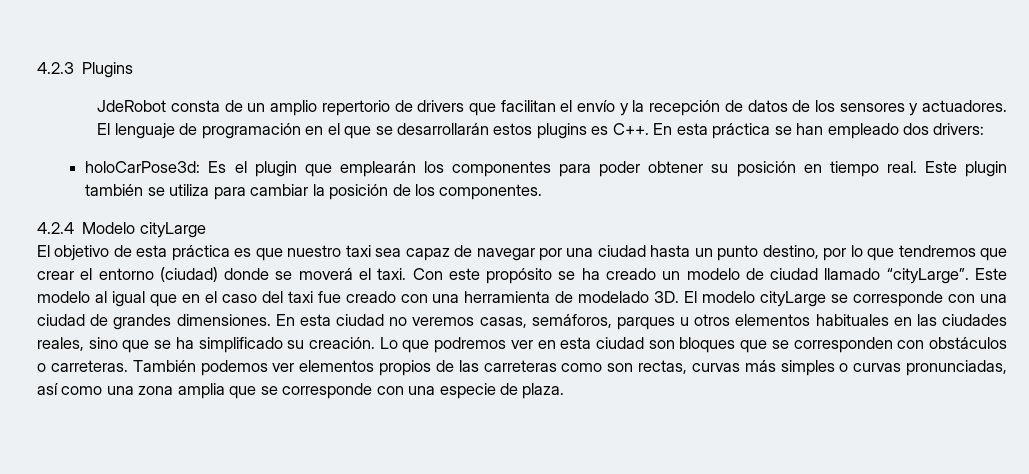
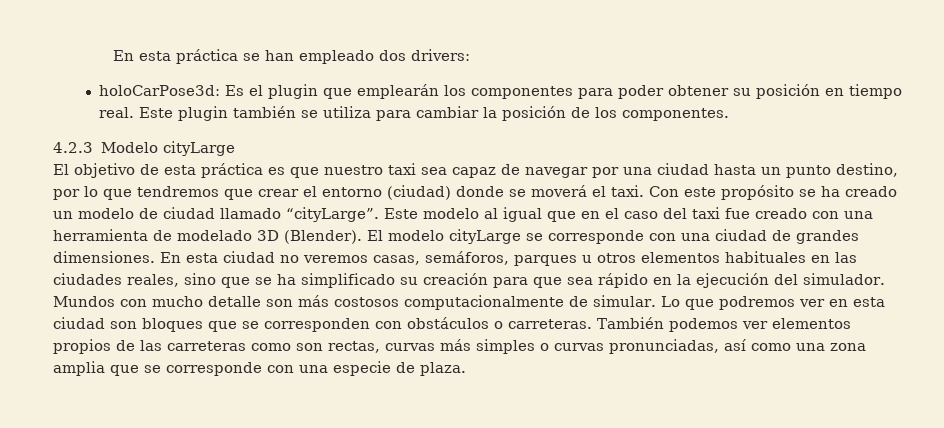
- 4.2.3 Plugins
- JdeRobot consta de un amplio repertorio de drivers que facilitan el envío y la recepción de datos de los sensores y actuadores. El lenguaje de programación en el que se desarrollarán estos plugins es C++. En esta práctica se han empleado dos drivers:
+ En esta práctica se han empleado dos drivers:
- 4.2.4 Modelo cityLarge
+ 4.2.3 Modelo cityLarge
- Este modelo al igual que en el caso del taxi fue creado con una herramienta de modelado 3D.
+ Este modelo al igual que en el caso del taxi fue creado con una herramienta de modelado 3D (Blender).
- En esta ciudad no veremos casas, semáforos, parques u otros elementos habituales en las ciudades reales, sino que se ha simplificado su creación.
+ En esta ciudad no veremos casas, semáforos, parques u otros elementos habituales en las ciudades reales, sino que se ha simplificado su creación para que sea rápido en la ejecución del simulador. Mundos con mucho detalle son más costosos computacionalmente de simular.

